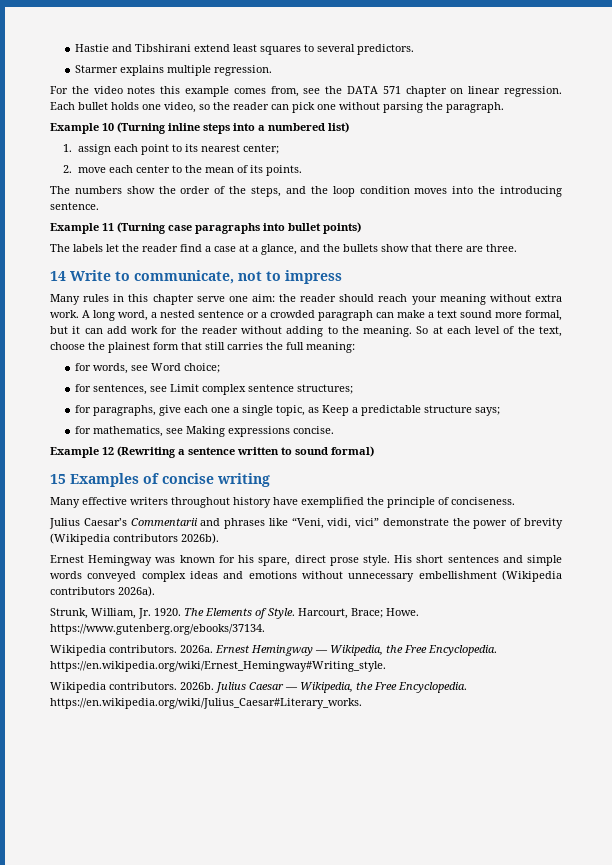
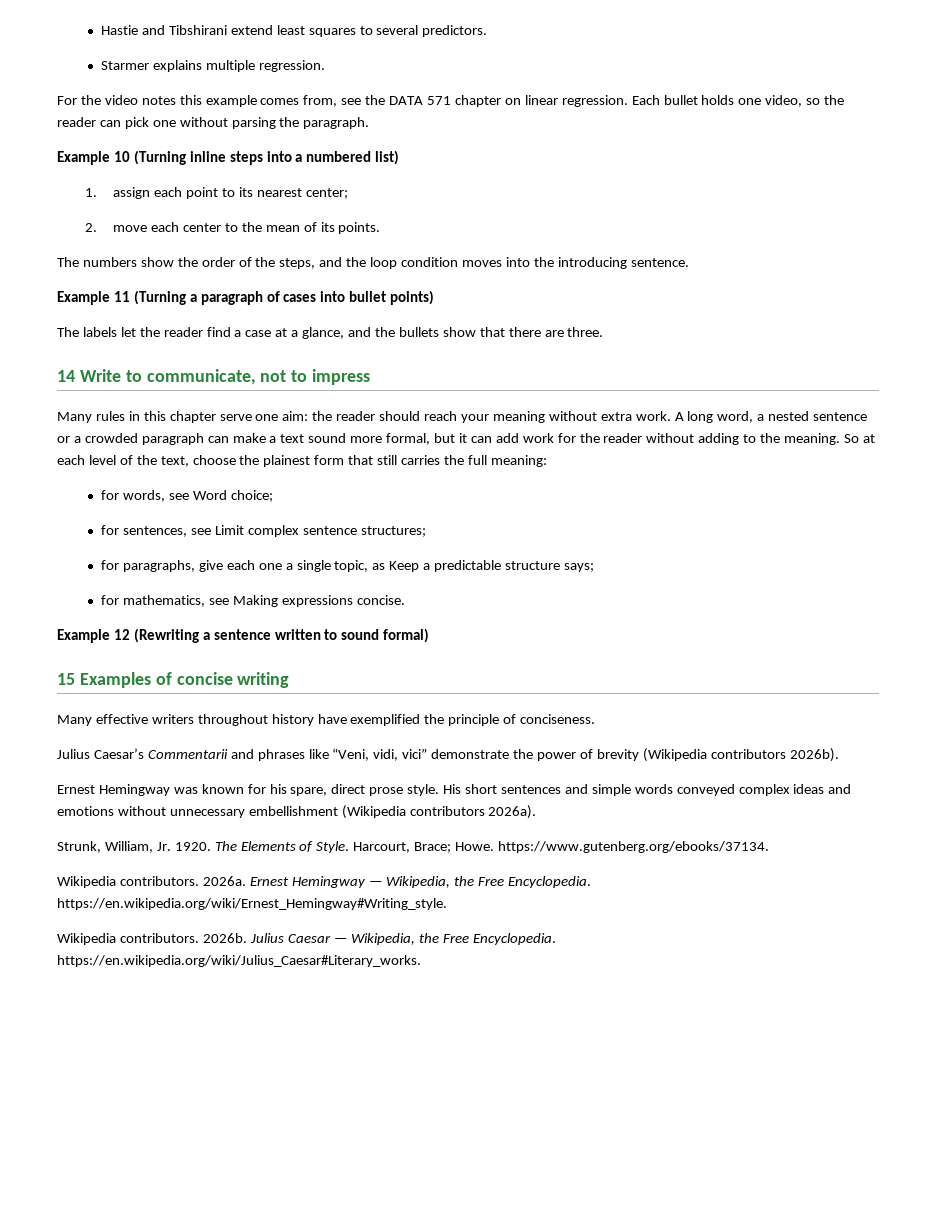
- Example 11 (Turning case paragraphs into bullet points)
+ Example 11 (Turning a paragraph of cases into bullet points)

